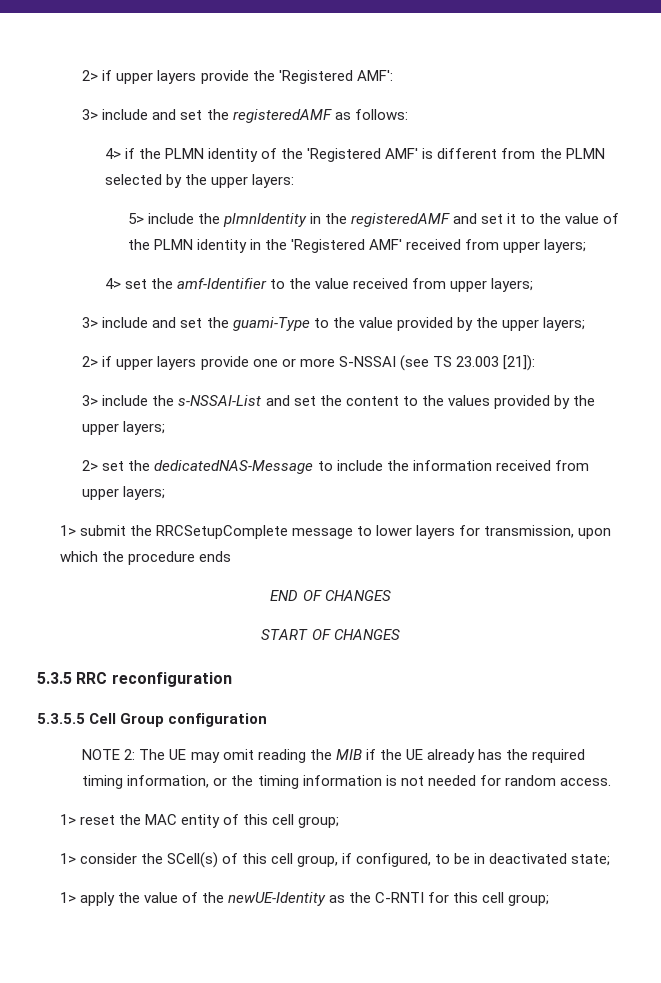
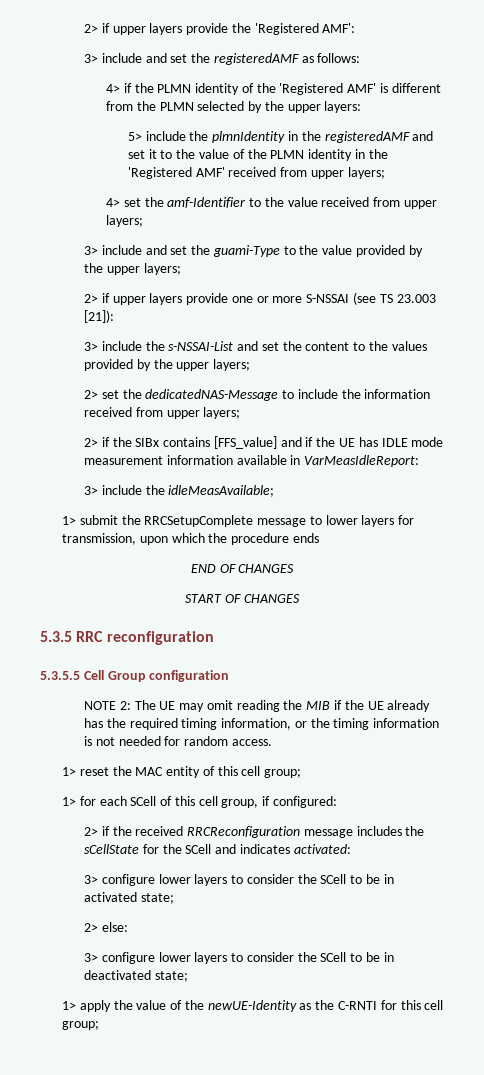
+ 2> if the SIBx contains [FFS_value] and if the UE has IDLE mode measurement information available in VarMeasIdleReport:
+ 3> include the idleMeasAvailable;
- 1> consider the SCell(s) of this cell group, if configured, to be in deactivated state;
+ 1> for each SCell of this cell group, if configured:
+ 2> if the received RRCReconfiguration message includes the sCellState for the SCell and indicates activated:
+ 3> configure lower layers to consider the SCell to be in activated state;
+ 2> else:
+ 3> configure lower layers to consider the SCell to be in deactivated state;

